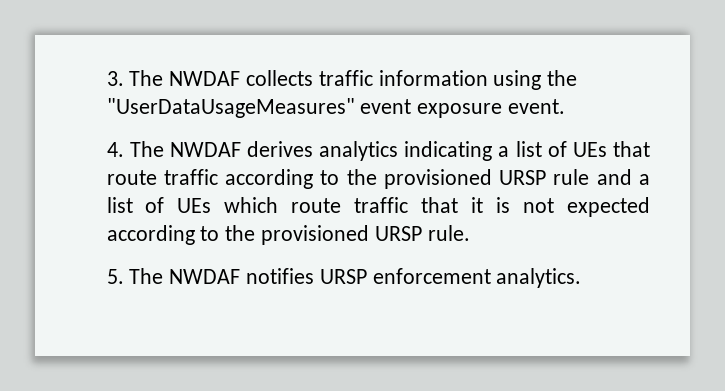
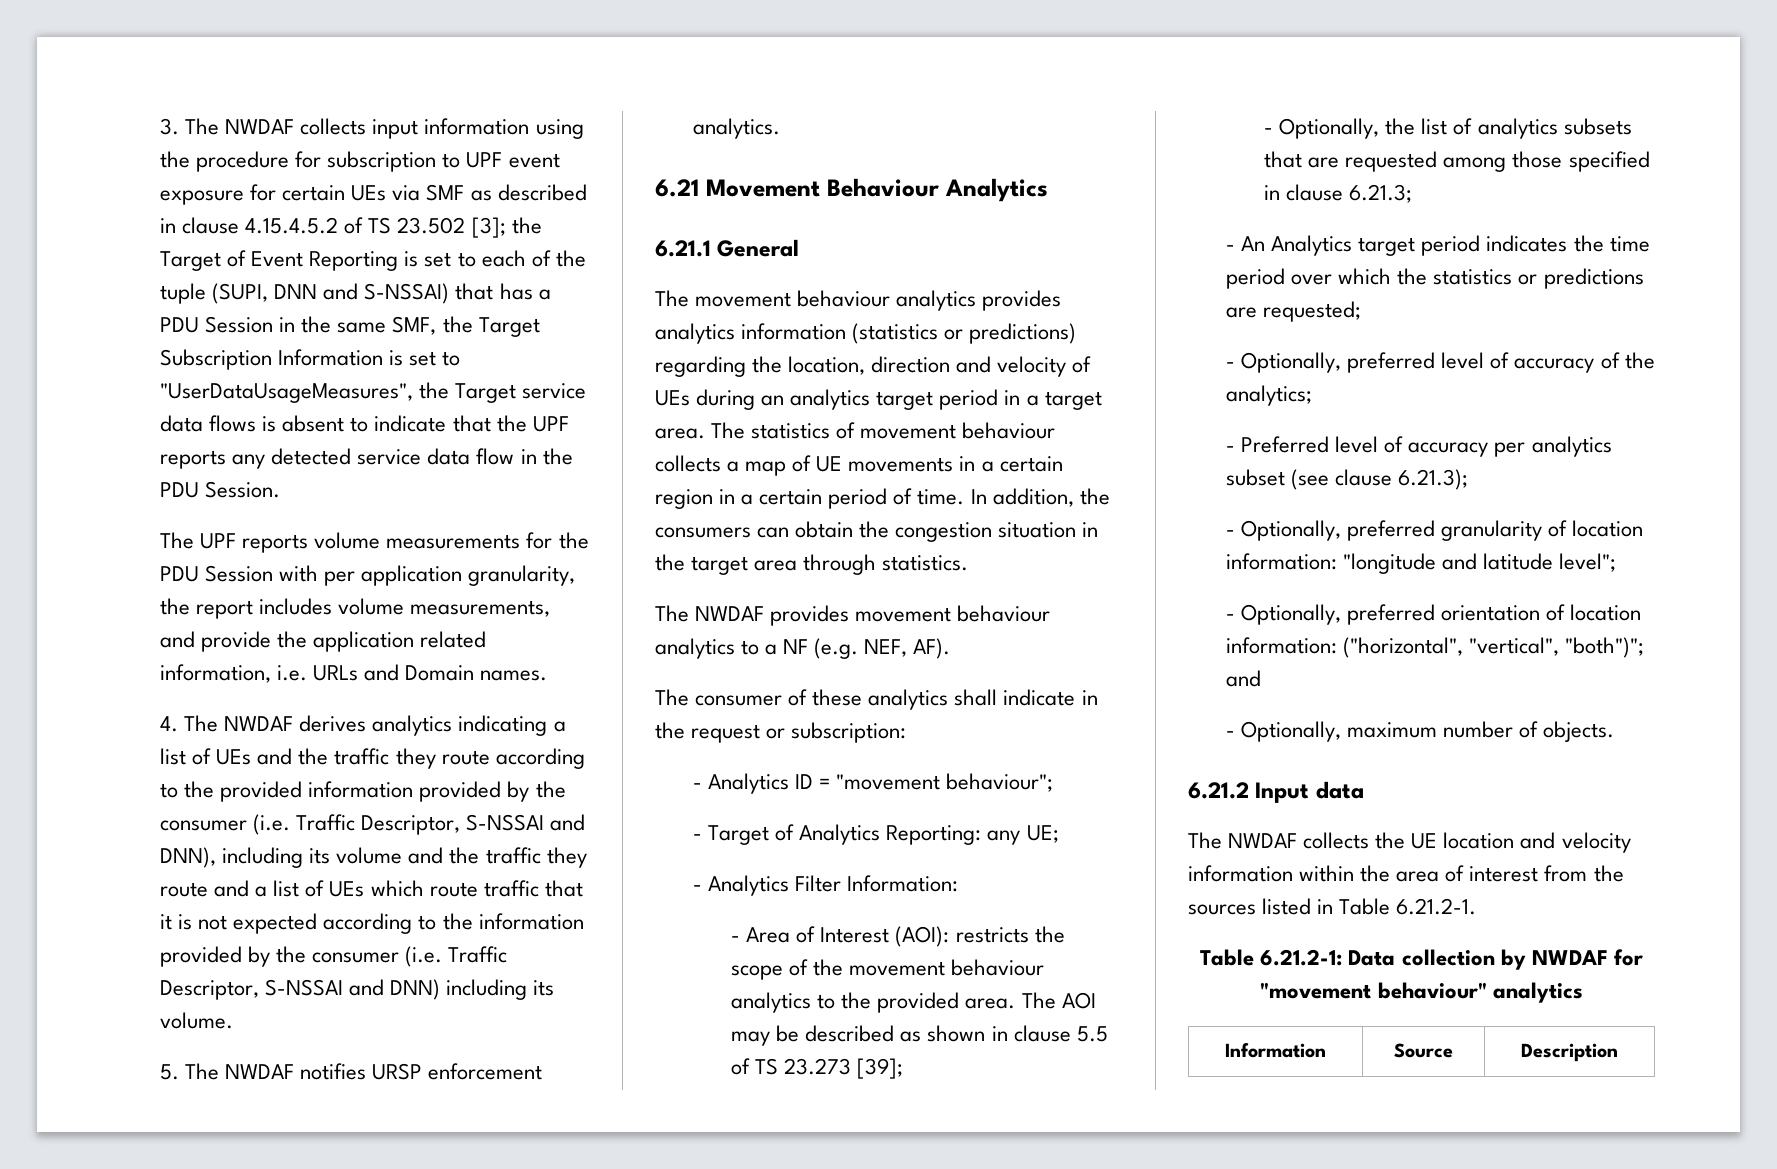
- 3. The NWDAF collects traffic information using the "UserDataUsageMeasures" event exposure event.
+ 3. The NWDAF collects input information using the procedure for subscription to UPF event exposure for certain UEs via SMF as described in clause 4.15.4.5.2 of TS 23.502 [3]; the Target of Event Reporting is set to each of the tuple (SUPI, DNN and S-NSSAI) that has a PDU Session in the same SMF, the Target Subscription Information is set to "UserDataUsageMeasures", the Target service data flows is absent to indicate that the UPF reports any detected service data flow in the PDU Session.
+ The UPF reports volume measurements for the PDU Session with per application granularity, the report includes volume measurements, and provide the application related information, i.e. URLs and Domain names.
- 4. The NWDAF derives analytics indicating a list of UEs that route traffic according to the provisioned URSP rule and a list of UEs which route traffic that it is not expected according to the provisioned URSP rule.
+ 4. The NWDAF derives analytics indicating a list of UEs and the traffic they route according to the provided information provided by the consumer (i.e. Traffic Descriptor, S-NSSAI and DNN), including its volume and the traffic they route and a list of UEs which route traffic that it is not expected according to the information provided by the consumer (i.e. Traffic Descriptor, S-NSSAI and DNN) including its volume.
+ 6.21 Movement Behaviour Analytics
+ 6.21.1 General
+ The movement behaviour analytics provides analytics information (statistics or predictions) regarding the location, direction and velocity of UEs during an analytics target period in a target area. The statistics of movement behaviour collects a map of UE movements in a certain region in a certain period of time. In addition, the consumers can obtain the congestion situation in the target area through statistics.
+ The NWDAF provides movement behaviour analytics to a NF (e.g. NEF, AF).
+ The consumer of these analytics shall indicate in the request or subscription:
+ - Analytics ID = "movement behaviour";
+ - Target of Analytics Reporting: any UE;
+ - Analytics Filter Information:
+ - Area of Interest (AOI): restricts the scope of the movement behaviour analytics to the provided area. The AOI may be described as shown in clause 5.5 of TS 23.273 [39];
+ - Optionally, the list of analytics subsets that are requested among those specified in clause 6.21.3;
+ - An Analytics target period indicates the time period over which the statistics or predictions are requested;
+ - Optionally, preferred level of accuracy of the analytics;
+ - Preferred level of accuracy per analytics subset (see clause 6.21.3);
+ - Optionally, preferred granularity of location information: "longitude and latitude level";
+ - Optionally, preferred orientation of location information: ("horizontal", "vertical", "both")"; and
+ - Optionally, maximum number of objects.
+ 6.21.2 Input data
+ The NWDAF collects the UE location and velocity information within the area of interest from the sources listed in Table 6.21.2-1.
+ Table 6.21.2-1: Data collection by NWDAF for "movement behaviour" analytics
+ Information | Source | Description

